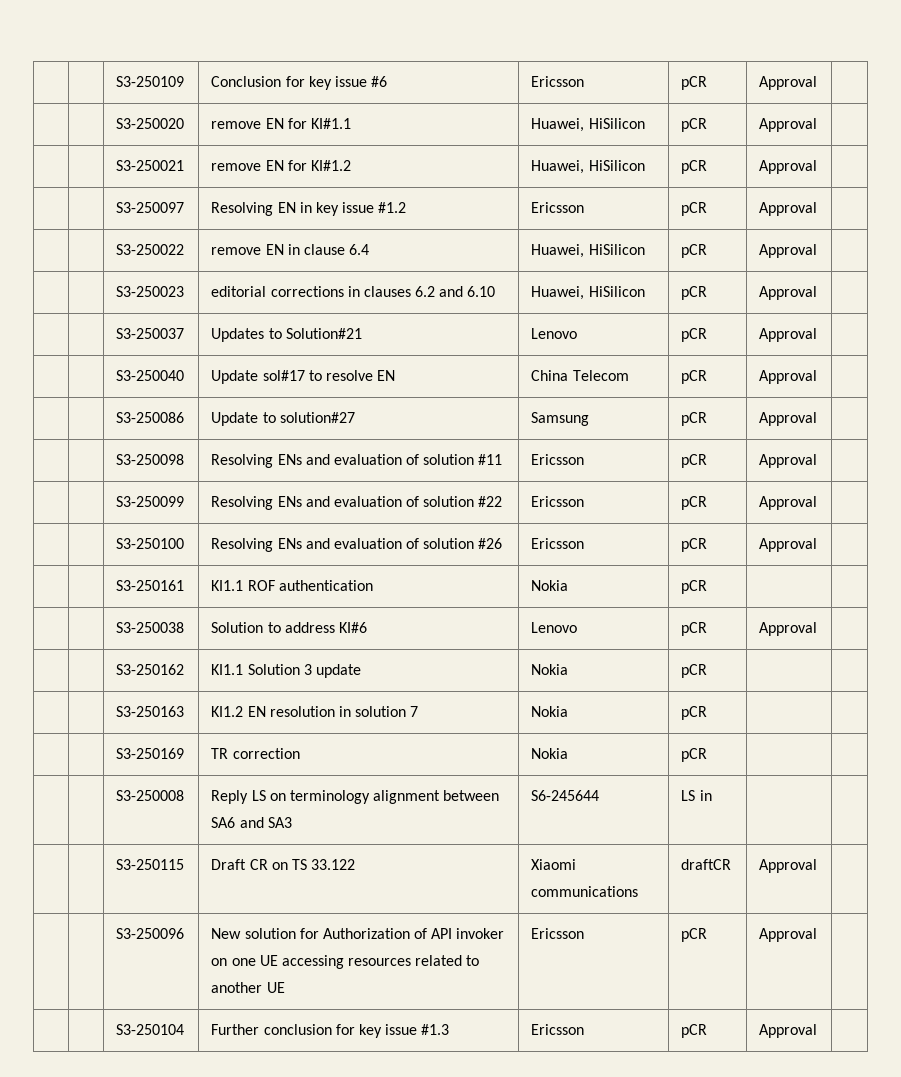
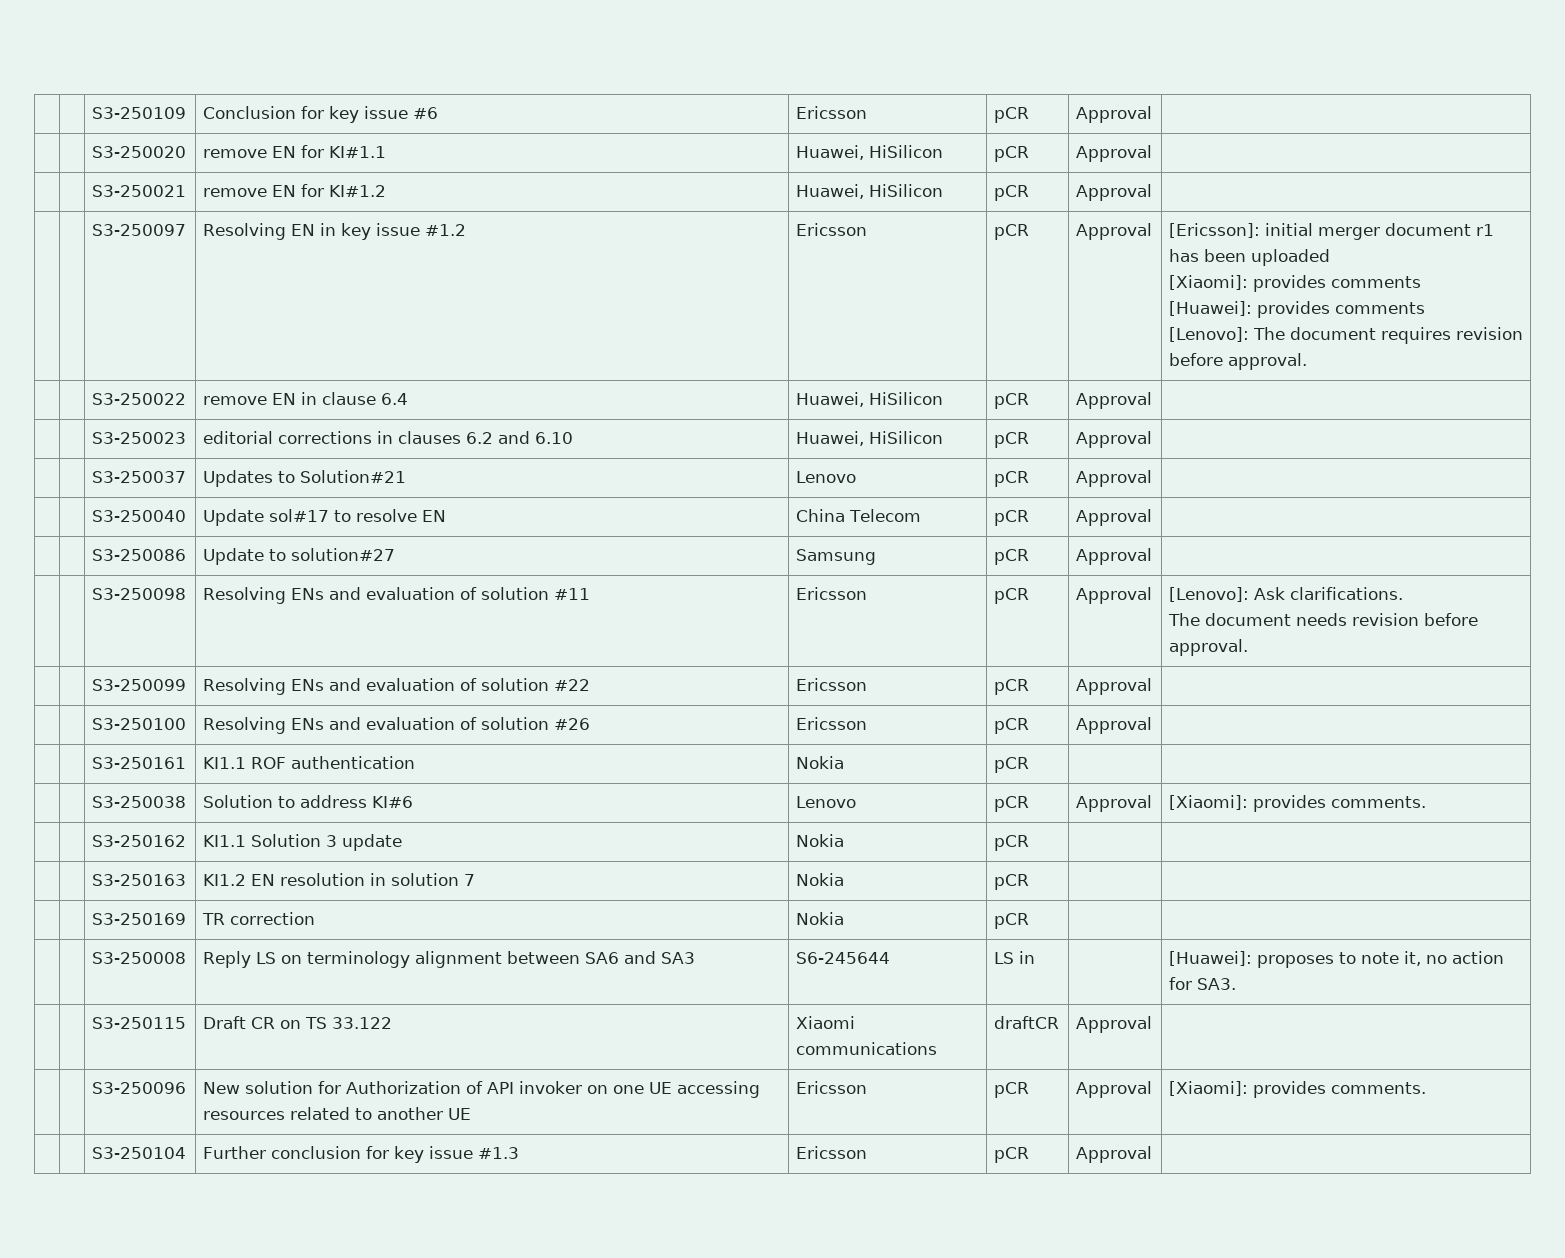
- | | S3-250097 | Resolving EN in key issue #1.2 | Ericsson | pCR | Approval |
+ | | S3-250097 | Resolving EN in key issue #1.2 | Ericsson | pCR | Approval | [Ericsson]: initial merger document r1 has been uploaded
+ [Xiaomi]: provides comments
+ [Huawei]: provides comments
+ [Lenovo]: The document requires revision before approval.
- | | S3-250098 | Resolving ENs and evaluation of solution #11 | Ericsson | pCR | Approval |
+ | | S3-250098 | Resolving ENs and evaluation of solution #11 | Ericsson | pCR | Approval | [Lenovo]: Ask clarifications.
+ The document needs revision before approval.
- | | S3-250038 | Solution to address KI#6 | Lenovo | pCR | Approval |
+ | | S3-250038 | Solution to address KI#6 | Lenovo | pCR | Approval | [Xiaomi]: provides comments.
- | | S3-250008 | Reply LS on terminology alignment between SA6 and SA3 | S6-245644 | LS in | |
+ | | S3-250008 | Reply LS on terminology alignment between SA6 and SA3 | S6-245644 | LS in | | [Huawei]: proposes to note it, no action for SA3.
- | | S3-250096 | New solution for Authorization of API invoker on one UE accessing resources related to another UE | Ericsson | pCR | Approval |
+ | | S3-250096 | New solution for Authorization of API invoker on one UE accessing resources related to another UE | Ericsson | pCR | Approval | [Xiaomi]: provides comments.

